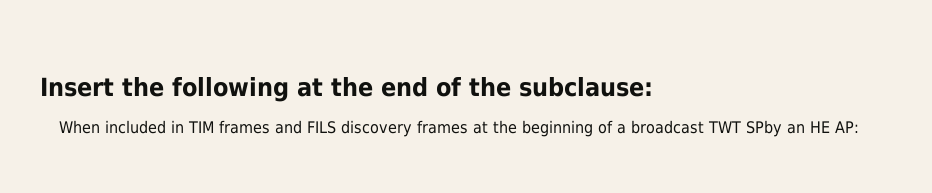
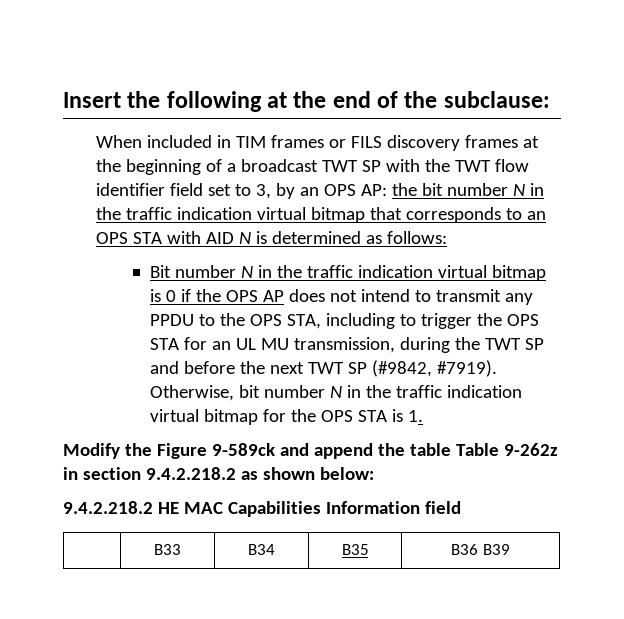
- When included in TIM frames and FILS discovery frames at the beginning of a broadcast TWT SPby an HE AP:
+ When included in TIM frames or FILS discovery frames at the beginning of a broadcast TWT SP with the TWT flow identifier field set to 3, by an OPS AP: the bit number N in the traffic indication virtual bitmap that corresponds to an OPS STA with AID N is determined as follows:
+ Bit number N in the traffic indication virtual bitmap is 0 if the OPS AP does not intend to transmit any PPDU to the OPS STA, including to trigger the OPS STA for an UL MU transmission, during the TWT SP and before the next TWT SP (#9842, #7919). Otherwise, bit number N in the traffic indication virtual bitmap for the OPS STA is 1.
+ Modify the Figure 9-589ck and append the table Table 9-262z in section 9.4.2.218.2 as shown below:
+ 9.4.2.218.2 HE MAC Capabilities Information field
+ | B33 | B34 | B35 | B36 B39

